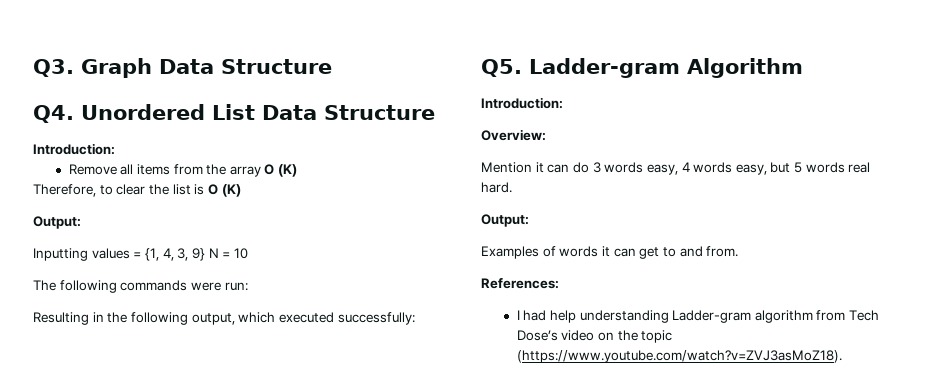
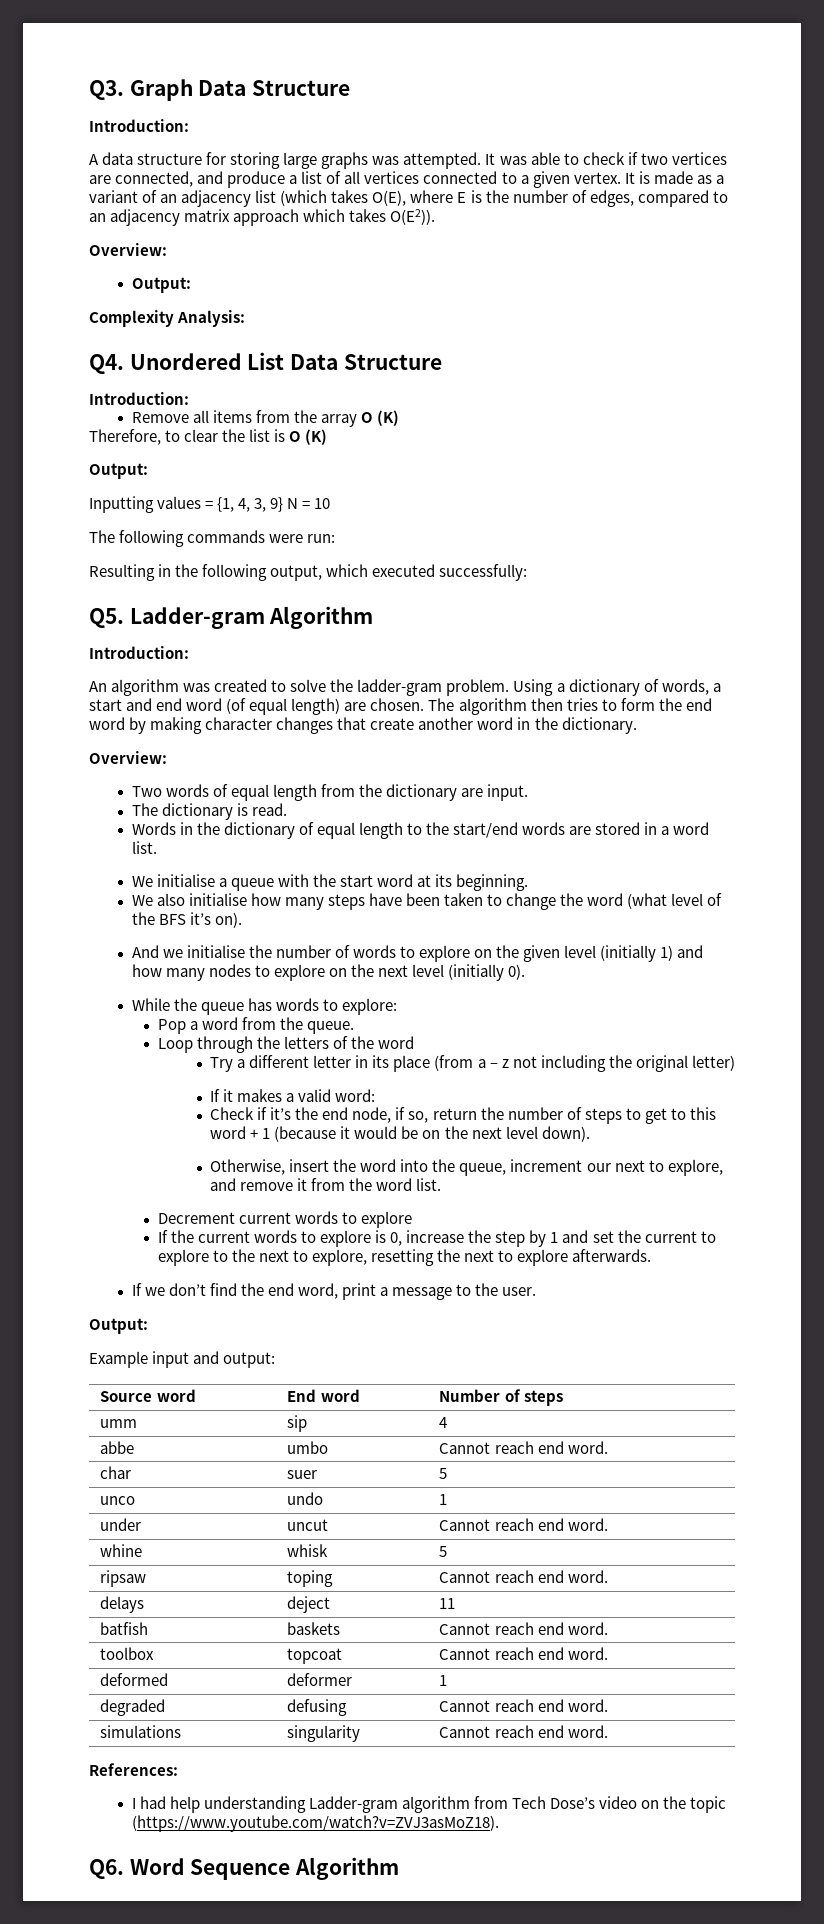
  Q3. Graph Data Structure
+ Introduction:
+ A data structure for storing large graphs was attempted. It was able to check if two vertices are connected, and produce a list of all vertices connected to a given vertex. It is made as a variant of an adjacency list (which takes O(E), where E is the number of edges, compared to an adjacency matrix approach which takes O(E2)).
+ Overview:
+ Output:
+ Complexity Analysis:
+ An algorithm was created to solve the ladder-gram problem. Using a dictionary of words, a start and end word (of equal length) are chosen. The algorithm then tries to form the end word by making character changes that create another word in the dictionary.
  Overview:
- Mention it can do 3 words easy, 4 words easy, but 5 words real hard.
+ Two words of equal length from the dictionary are input.
+ The dictionary is read.
+ Words in the dictionary of equal length to the start/end words are stored in a word list.
+ We initialise a queue with the start word at its beginning.
+ We also initialise how many steps have been taken to change the word (what level of the BFS it’s on).
+ And we initialise the number of words to explore on the given level (initially 1) and how many nodes to explore on the next level (initially 0).
+ While the queue has words to explore:
+ Pop a word from the queue.
+ Loop through the letters of the word
+ Try a different letter in its place (from a – z not including the original letter)
+ If it makes a valid word:
+ Check if it’s the end node, if so, return the number of steps to get to this word + 1 (because it would be on the next level down).
+ Otherwise, insert the word into the queue, increment our next to explore, and remove it from the word list.
+ Decrement current words to explore
+ If the current words to explore is 0, increase the step by 1 and set the current to explore to the next to explore, resetting the next to explore afterwards.
+ If we don’t find the end word, print a message to the user.
  Output:
- Examples of words it can get to and from.
+ Example input and output:
+ Source word | End word | Number of steps
+ umm | sip | 4
+ abbe | umbo | Cannot reach end word.
+ char | suer | 5
+ unco | undo | 1
+ under | uncut | Cannot reach end word.
+ whine | whisk | 5
+ ripsaw | toping | Cannot reach end word.
+ delays | deject | 11
+ batfish | baskets | Cannot reach end word.
+ toolbox | topcoat | Cannot reach end word.
+ deformed | deformer | 1
+ degraded | defusing | Cannot reach end word.
+ simulations | singularity | Cannot reach end word.
+ Q6. Word Sequence Algorithm

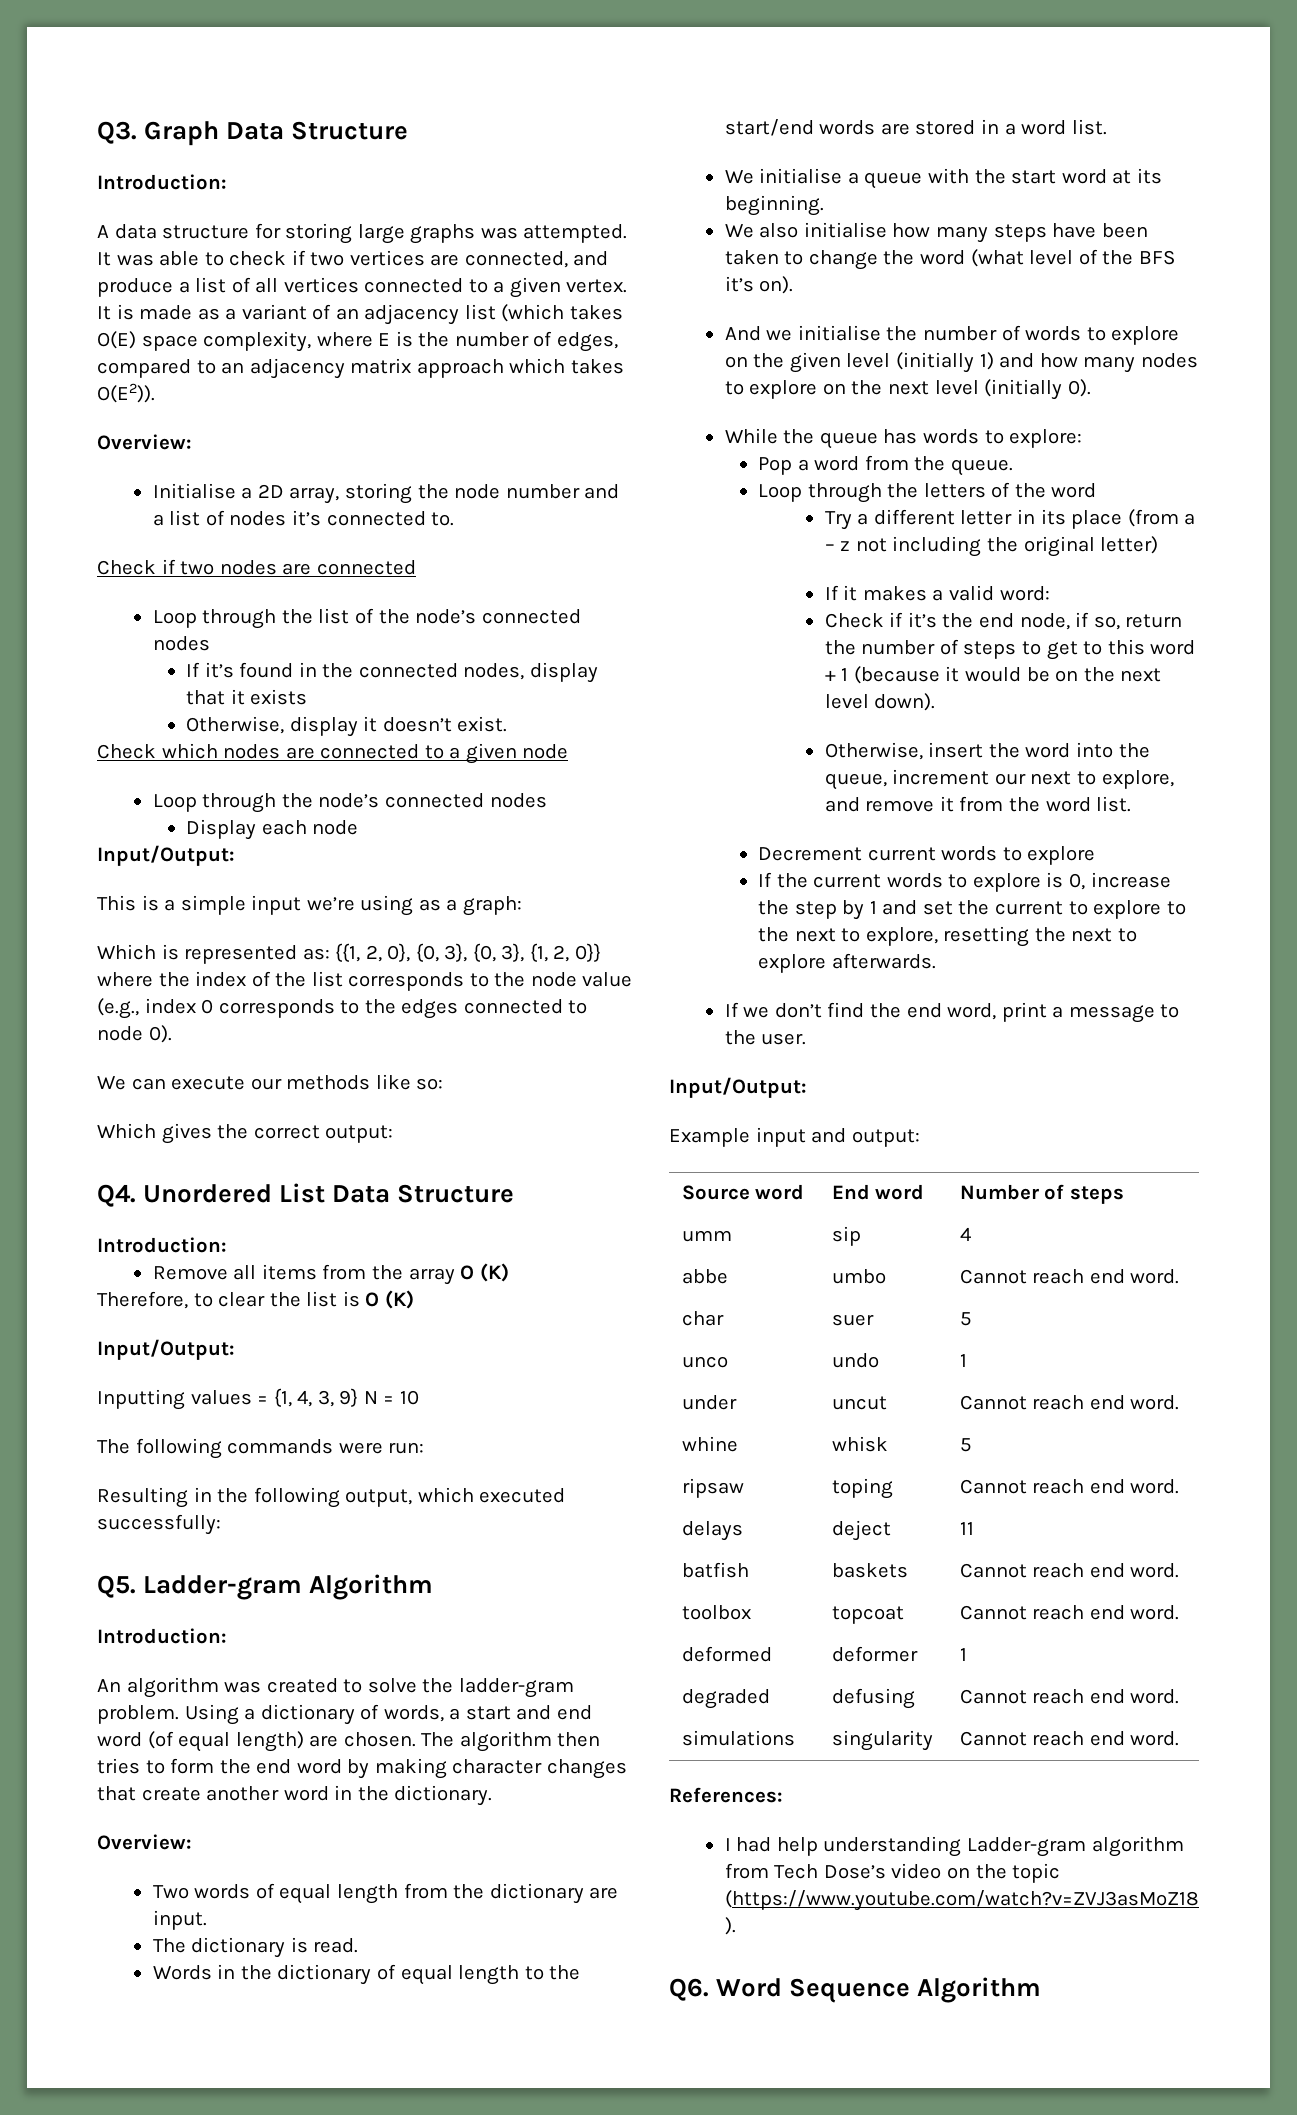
- It is made as a variant of an adjacency list (which takes O(E), where E is the number of edges, compared to an adjacency matrix approach which takes O(E2)).
+ It is made as a variant of an adjacency list (which takes O(E) space complexity, where E is the number of edges, compared to an adjacency matrix approach which takes O(E2)).
  Overview:
- Output:
- Complexity Analysis:
+ Initialise a 2D array, storing the node number and a list of nodes it’s connected to.
+ Check if two nodes are connected
+ Loop through the list of the node’s connected nodes
+ If it’s found in the connected nodes, display that it exists
+ Otherwise, display it doesn’t exist.
+ Check which nodes are connected to a given node
+ Loop through the node’s connected nodes
+ Display each node
+ Input/Output:
+ This is a simple input we’re using as a graph:
+ Which is represented as: {{1, 2, 0}, {0, 3}, {0, 3}, {1, 2, 0}} where the index of the list corresponds to the node value (e.g., index 0 corresponds to the edges connected to node 0).
+ We can execute our methods like so:
+ Which gives the correct output:
  Therefore, to clear the list is O (K)
- Output:
+ Input/Output:
  If we don’t find the end word, print a message to the user.
- Output:
+ Input/Output:

